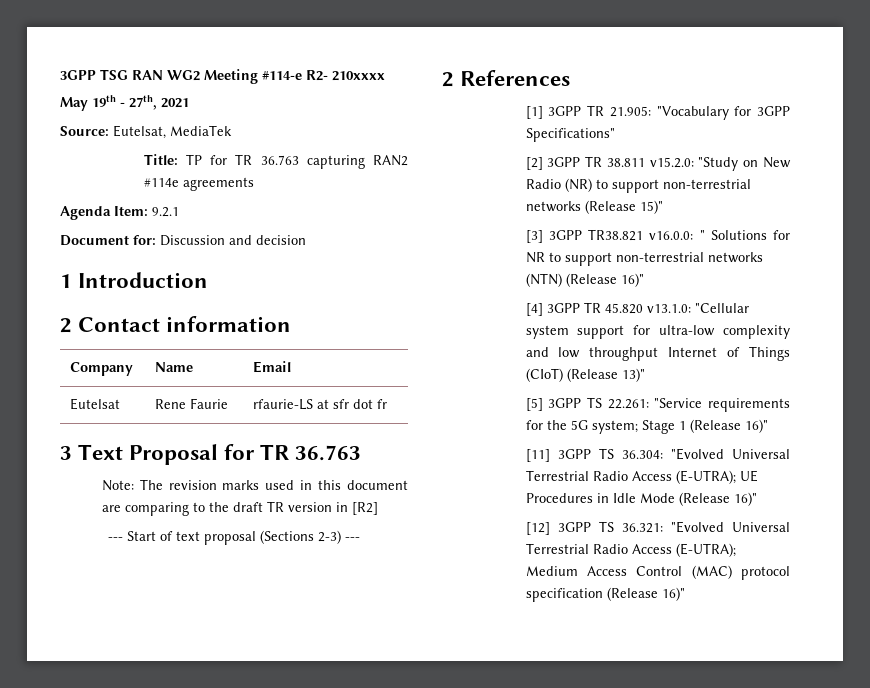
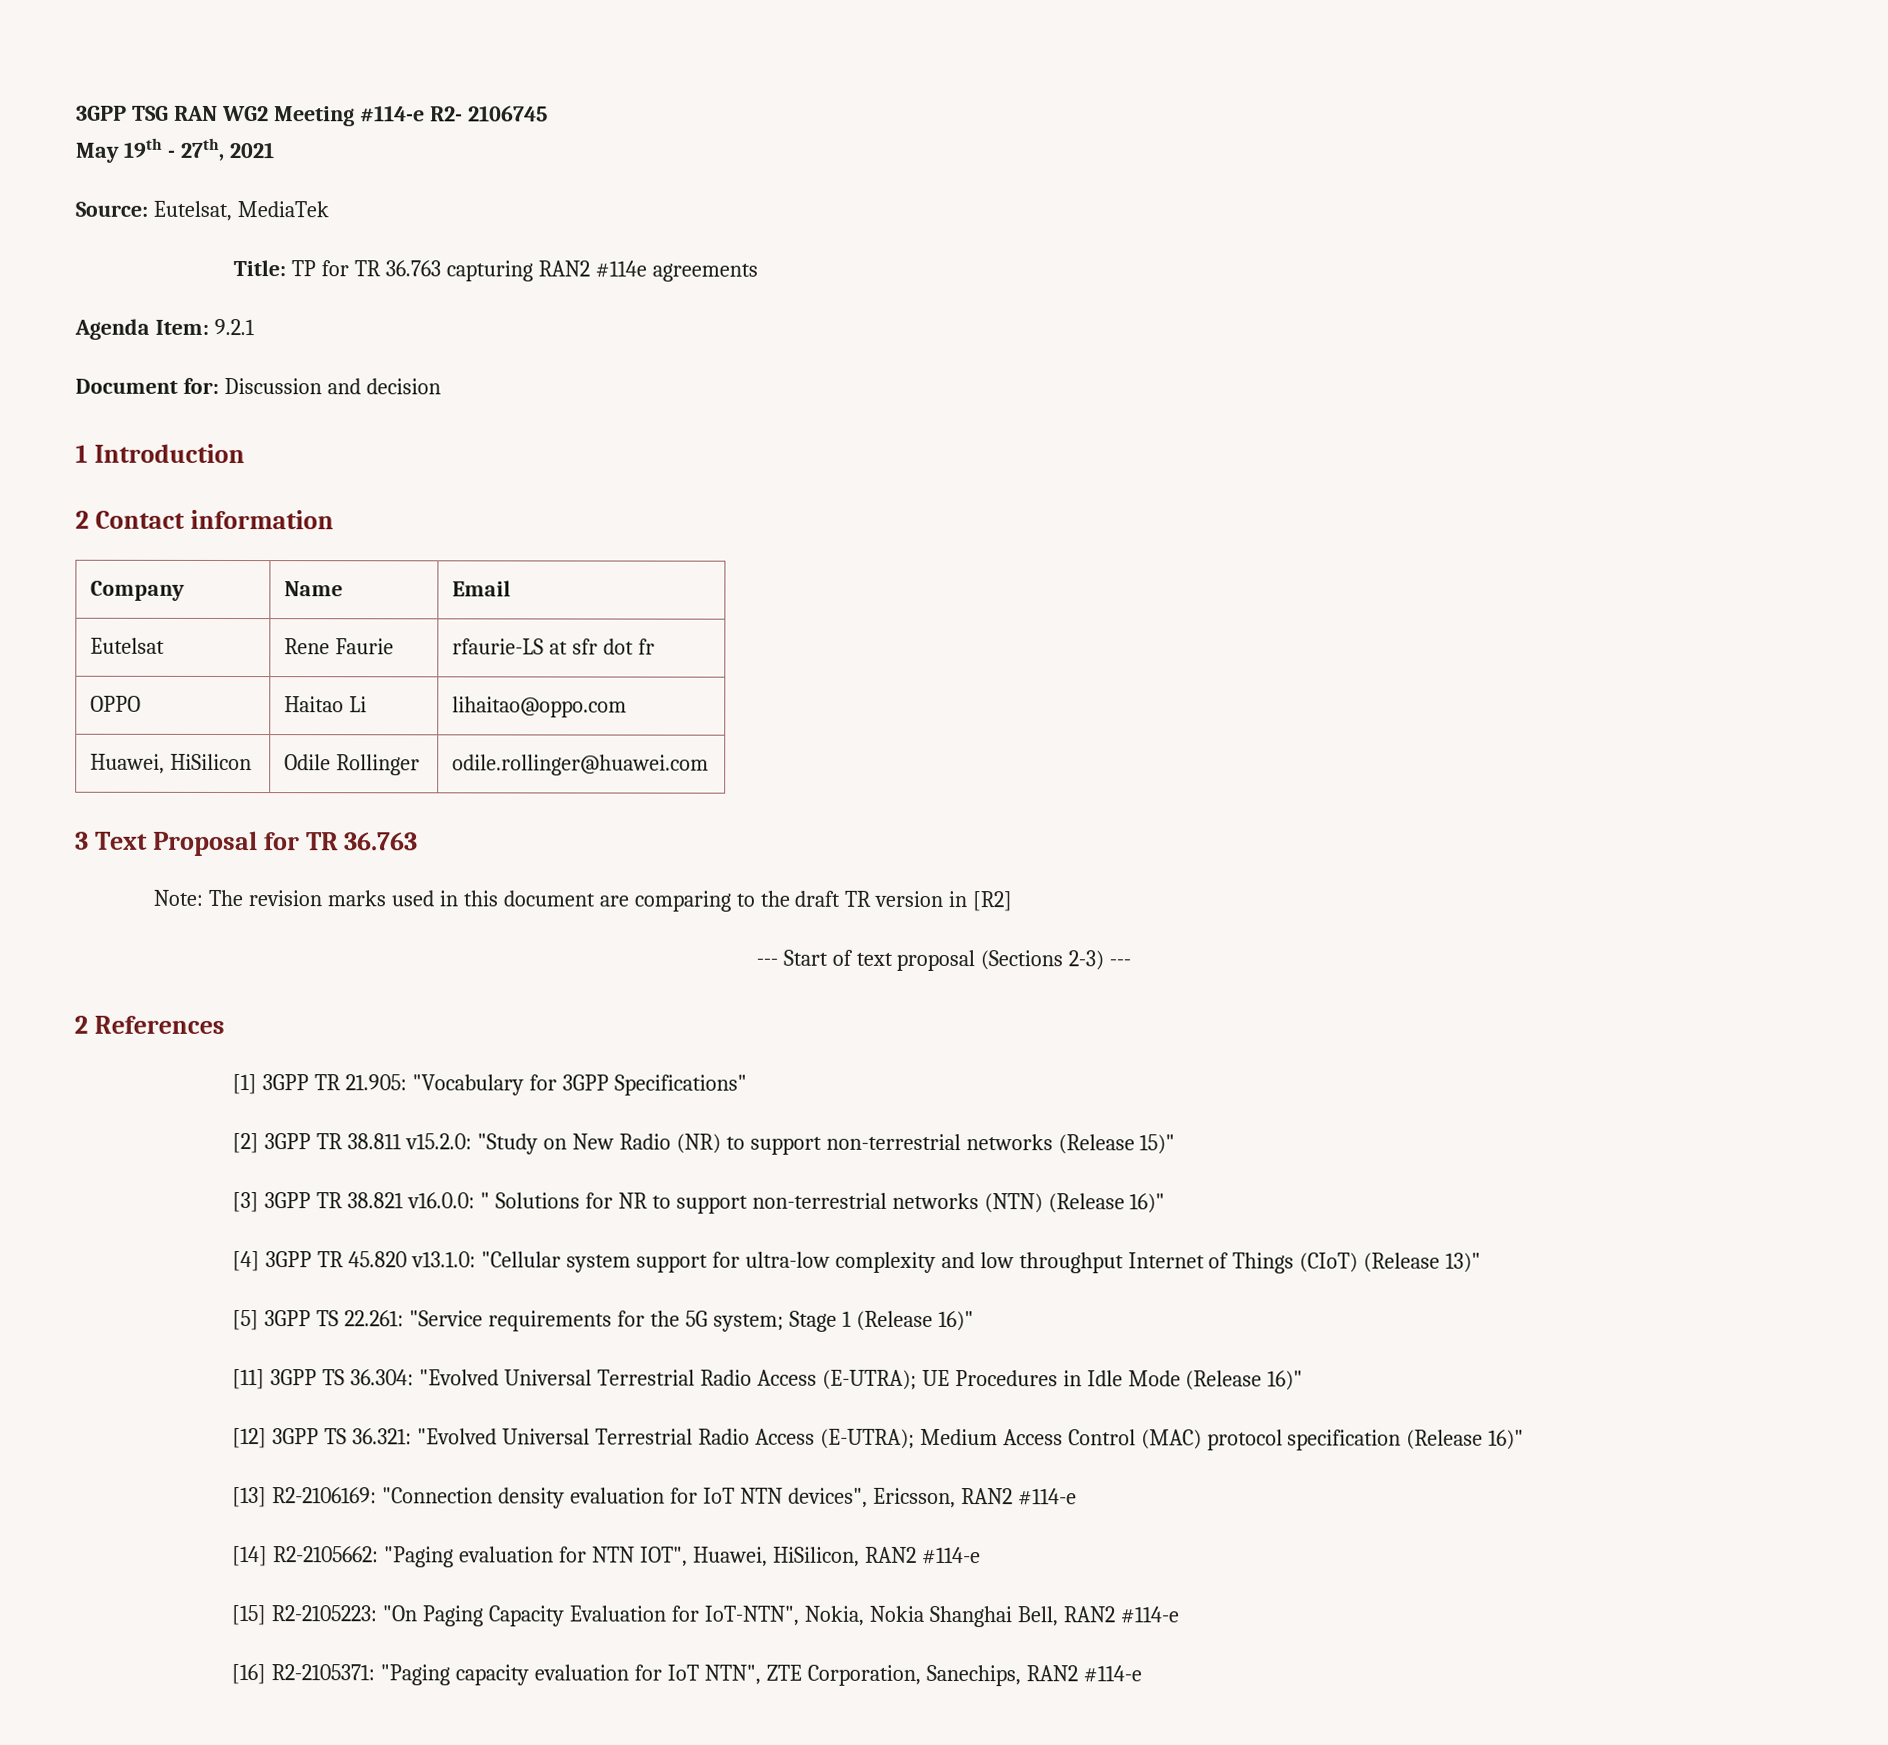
- 3GPP TSG RAN WG2 Meeting #114-e R2- 210xxxx
+ 3GPP TSG RAN WG2 Meeting #114-e R2- 2106745
+ OPPO | Haitao Li | lihaitao@oppo.com
+ Huawei, HiSilicon | Odile Rollinger | odile.rollinger@huawei.com
- [3] 3GPP TR38.821 v16.0.0: " Solutions for NR to support non-terrestrial networks (NTN) (Release 16)"
+ [3] 3GPP TR 38.821 v16.0.0: " Solutions for NR to support non-terrestrial networks (NTN) (Release 16)"
+ [13] R2-2106169: "Connection density evaluation for IoT NTN devices", Ericsson, RAN2 #114-e
+ [14] R2-2105662: "Paging evaluation for NTN IOT", Huawei, HiSilicon, RAN2 #114-e
+ [15] R2-2105223: "On Paging Capacity Evaluation for IoT-NTN", Nokia, Nokia Shanghai Bell, RAN2 #114-e
+ [16] R2-2105371: "Paging capacity evaluation for IoT NTN", ZTE Corporation, Sanechips, RAN2 #114-e

